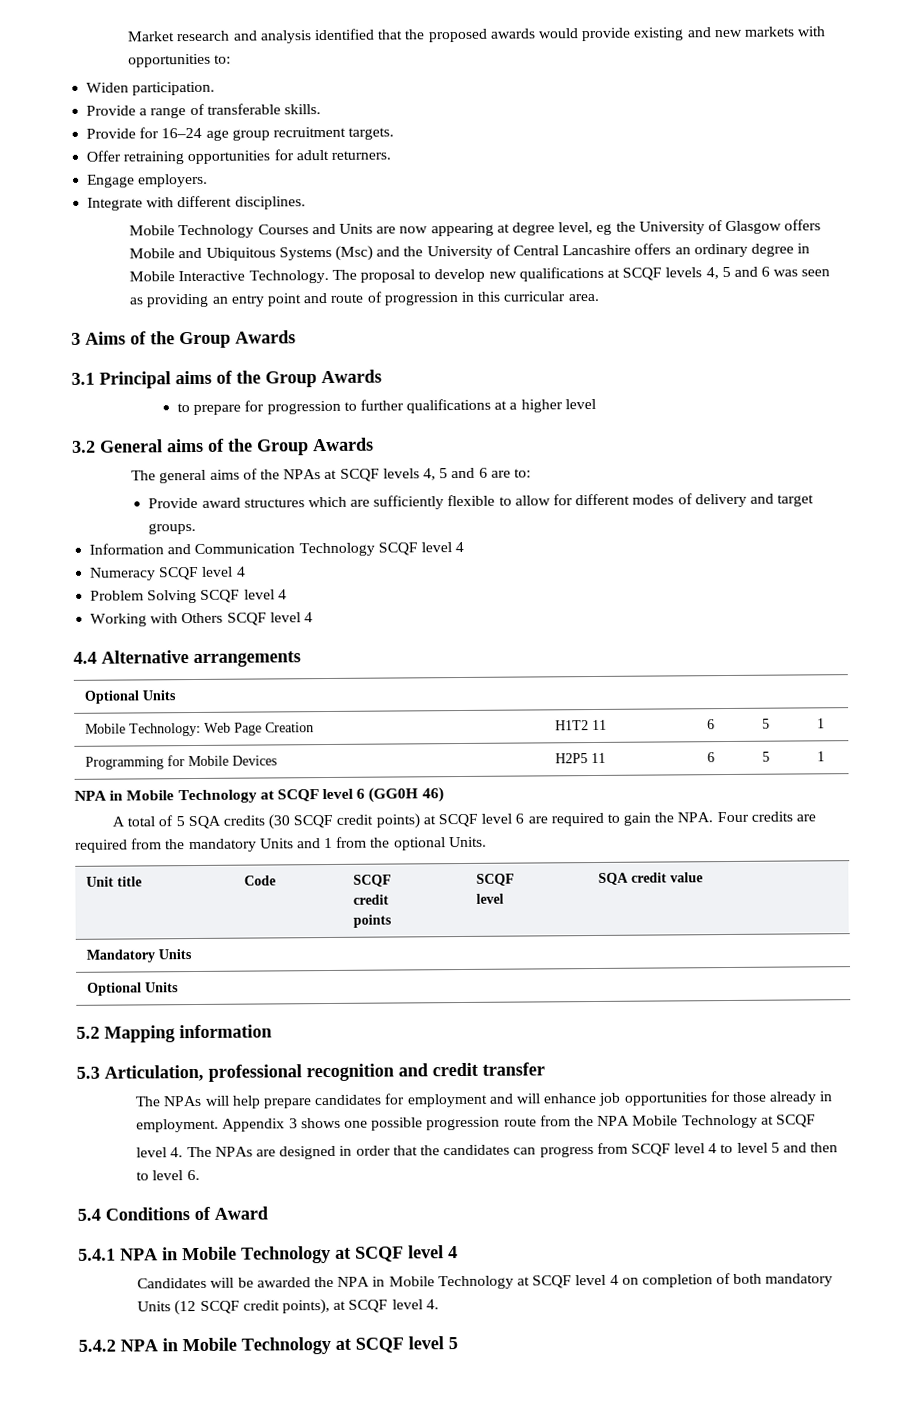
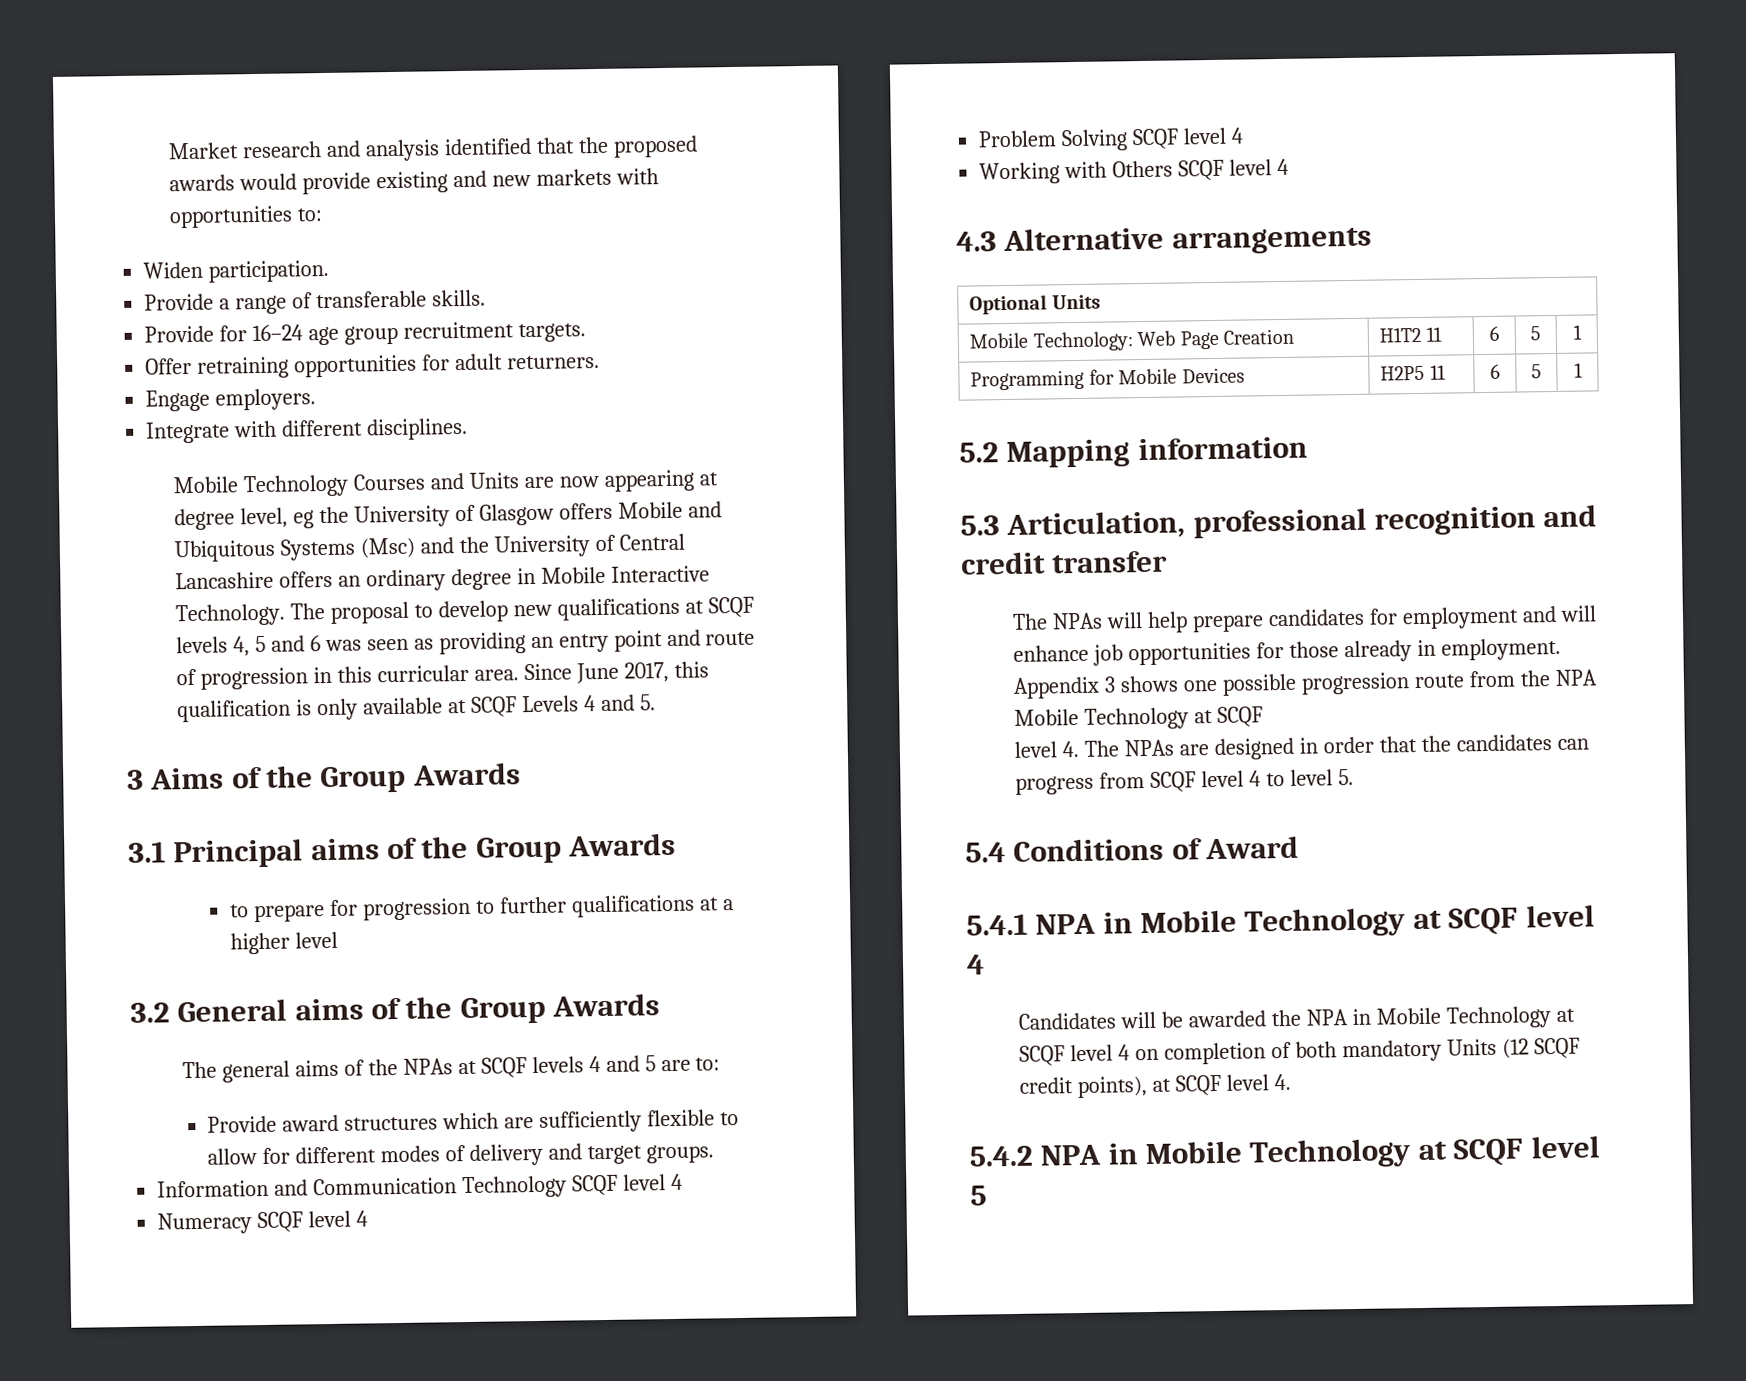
+ Since June 2017, this qualification is only available at SCQF Levels 4 and 5.
- The general aims of the NPAs at SCQF levels 4, 5 and 6 are to:
+ The general aims of the NPAs at SCQF levels 4 and 5 are to:
- 4.4 Alternative arrangements
+ 4.3 Alternative arrangements
- NPA in Mobile Technology at SCQF level 6 (GG0H 46)
- A total of 5 SQA credits (30 SCQF credit points) at SCQF level 6 are required to gain the NPA. Four credits are required from the mandatory Units and 1 from the optional Units.
- Unit title | Code | SCQF
- credit
- points | SCQF
- level | SQA credit value
- Mandatory Units
- Optional Units
- level 4. The NPAs are designed in order that the candidates can progress from SCQF level 4 to level 5 and then to level 6.
+ level 4. The NPAs are designed in order that the candidates can progress from SCQF level 4 to level 5.

